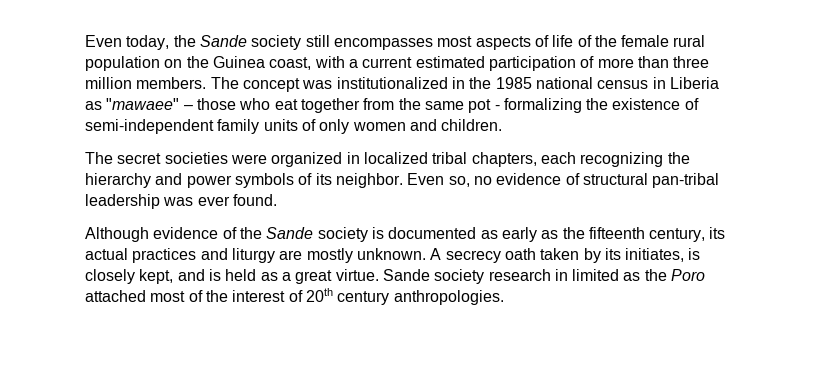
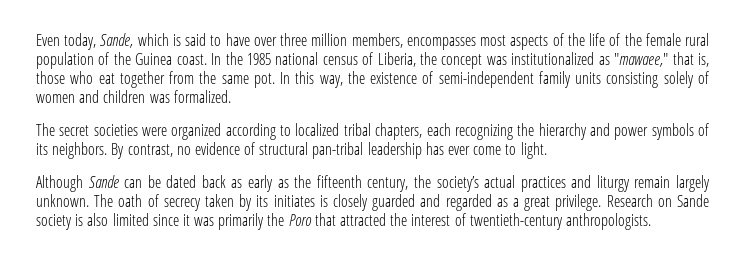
- Even today, the Sande society still encompasses most aspects of life of the female rural population on the Guinea coast, with a current estimated participation of more than three million members. The concept was institutionalized in the 1985 national census in Liberia as "mawaee" – those who eat together from the same pot - formalizing the existence of semi-independent family units of only women and children.
+ Even today, Sande, which is said to have over three million members, encompasses most aspects of the life of the female rural population of the Guinea coast. In the 1985 national census of Liberia, the concept was institutionalized as "mawaee," that is, those who eat together from the same pot. In this way, the existence of semi-independent family units consisting solely of women and children was formalized.
- The secret societies were organized in localized tribal chapters, each recognizing the hierarchy and power symbols of its neighbor. Even so, no evidence of structural pan-tribal leadership was ever found.
- Although evidence of the Sande society is documented as early as the fifteenth century, its actual practices and liturgy are mostly unknown. A secrecy oath taken by its initiates, is closely kept, and is held as a great virtue. Sande society research in limited as the Poro attached most of the interest of 20th century anthropologies.
+ The secret societies were organized according to localized tribal chapters, each recognizing the hierarchy and power symbols of its neighbors. By contrast, no evidence of structural pan-tribal leadership has ever come to light.
+ Although Sande can be dated back as early as the fifteenth century, the society’s actual practices and liturgy remain largely unknown. The oath of secrecy taken by its initiates is closely guarded and regarded as a great privilege. Research on Sande society is also limited since it was primarily the Poro that attracted the interest of twentieth-century anthropologists.

